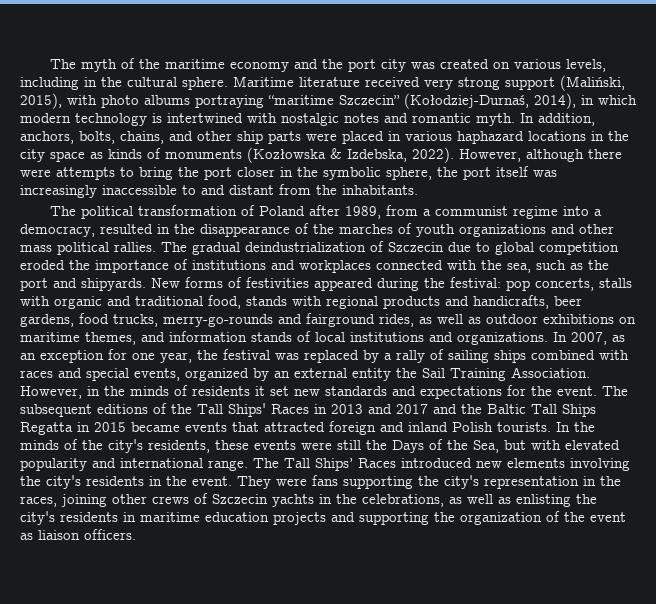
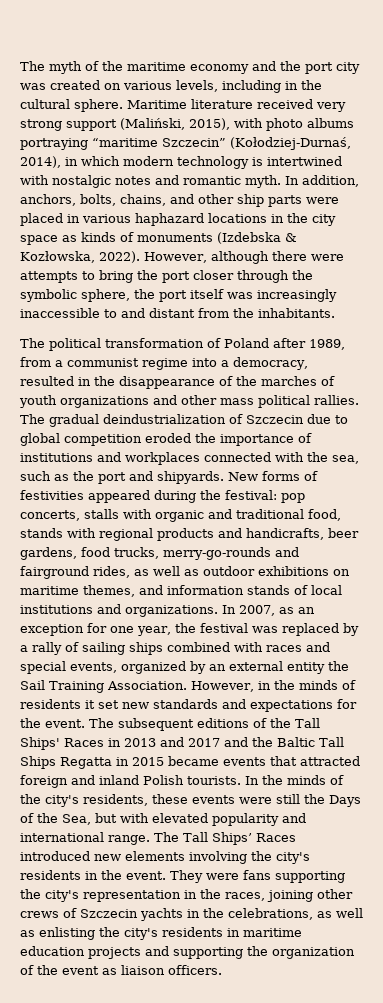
- In addition, anchors, bolts, chains, and other ship parts were placed in various haphazard locations in the city space as kinds of monuments (Kozłowska & Izdebska, 2022).
+ In addition, anchors, bolts, chains, and other ship parts were placed in various haphazard locations in the city space as kinds of monuments (Izdebska & Kozłowska, 2022).
- However, although there were attempts to bring the port closer in the symbolic sphere, the port itself was increasingly inaccessible to and distant from the inhabitants.
+ However, although there were attempts to bring the port closer through the symbolic sphere, the port itself was increasingly inaccessible to and distant from the inhabitants.

